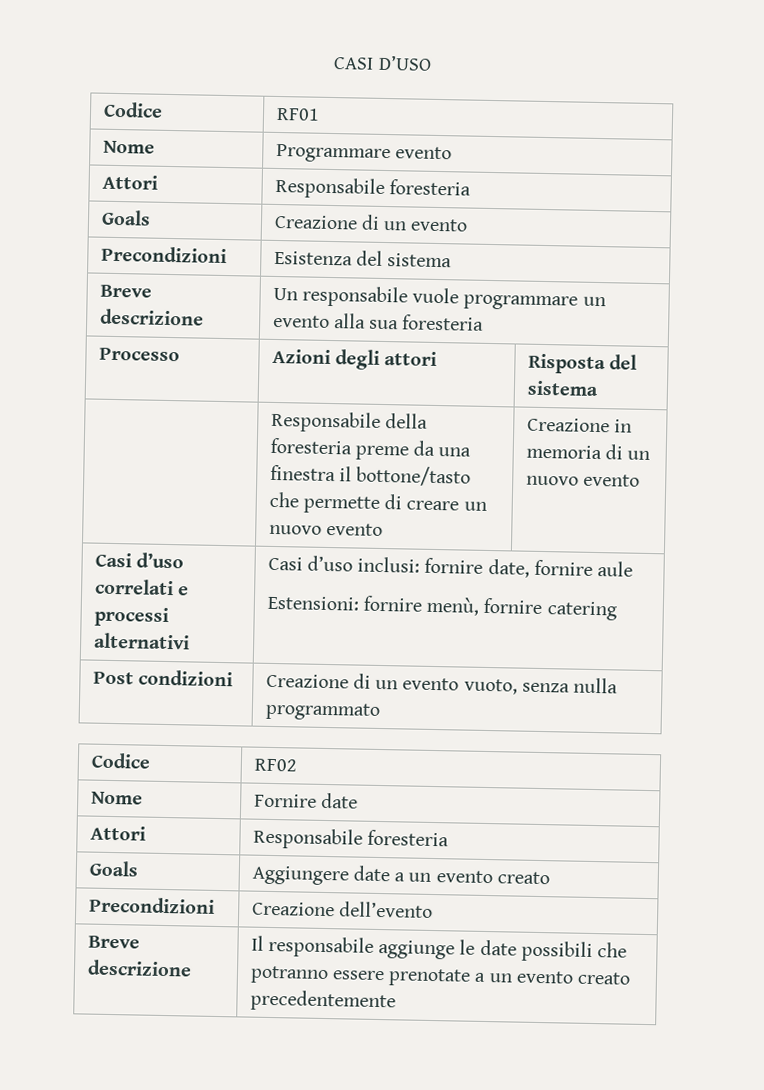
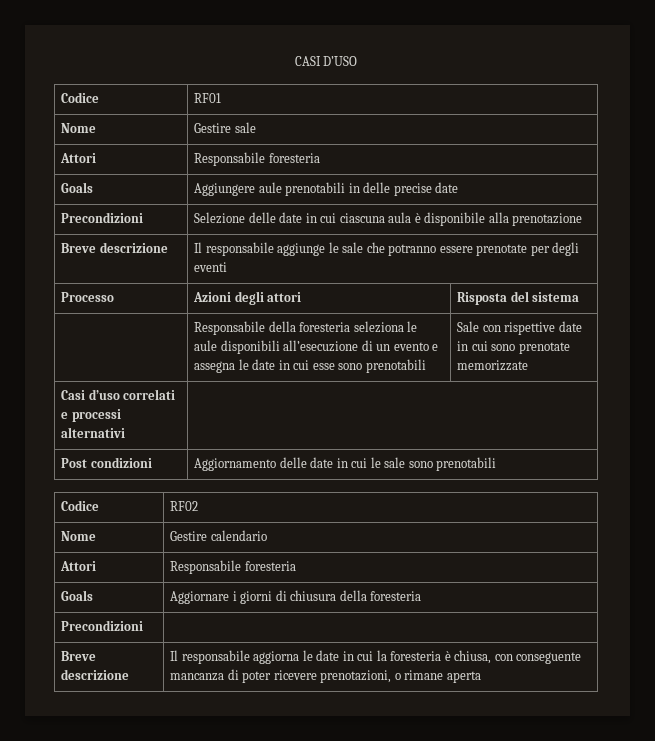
- Nome | Programmare evento
+ Nome | Gestire sale
  Attori | Responsabile foresteria
- Goals | Creazione di un evento
- Precondizioni | Esistenza del sistema
- Breve descrizione | Un responsabile vuole programmare un evento alla sua foresteria
+ Goals | Aggiungere aule prenotabili in delle precise date
+ Precondizioni | Selezione delle date in cui ciascuna aula è disponibile alla prenotazione
+ Breve descrizione | Il responsabile aggiunge le sale che potranno essere prenotate per degli eventi
- | Responsabile della foresteria preme da una finestra il bottone/tasto che permette di creare un nuovo evento | Creazione in memoria di un nuovo evento
+ | Responsabile della foresteria seleziona le aule disponibili all’esecuzione di un evento e assegna le date in cui esse sono prenotabili | Sale con rispettive date in cui sono prenotate memorizzate
- Casi d’uso correlati e processi alternativi | Casi d’uso inclusi: fornire date, fornire aule
- Estensioni: fornire menù, fornire catering
- Post condizioni | Creazione di un evento vuoto, senza nulla programmato
+ Casi d’uso correlati e processi alternativi |
+ Post condizioni | Aggiornamento delle date in cui le sale sono prenotabili
- Nome | Fornire date
+ Nome | Gestire calendario
  Attori | Responsabile foresteria
- Goals | Aggiungere date a un evento creato
- Precondizioni | Creazione dell’evento
- Breve descrizione | Il responsabile aggiunge le date possibili che potranno essere prenotate a un evento creato precedentemente
+ Goals | Aggiornare i giorni di chiusura della foresteria
+ Precondizioni |
+ Breve descrizione | Il responsabile aggiorna le date in cui la foresteria è chiusa, con conseguente mancanza di poter ricevere prenotazioni, o rimane aperta

